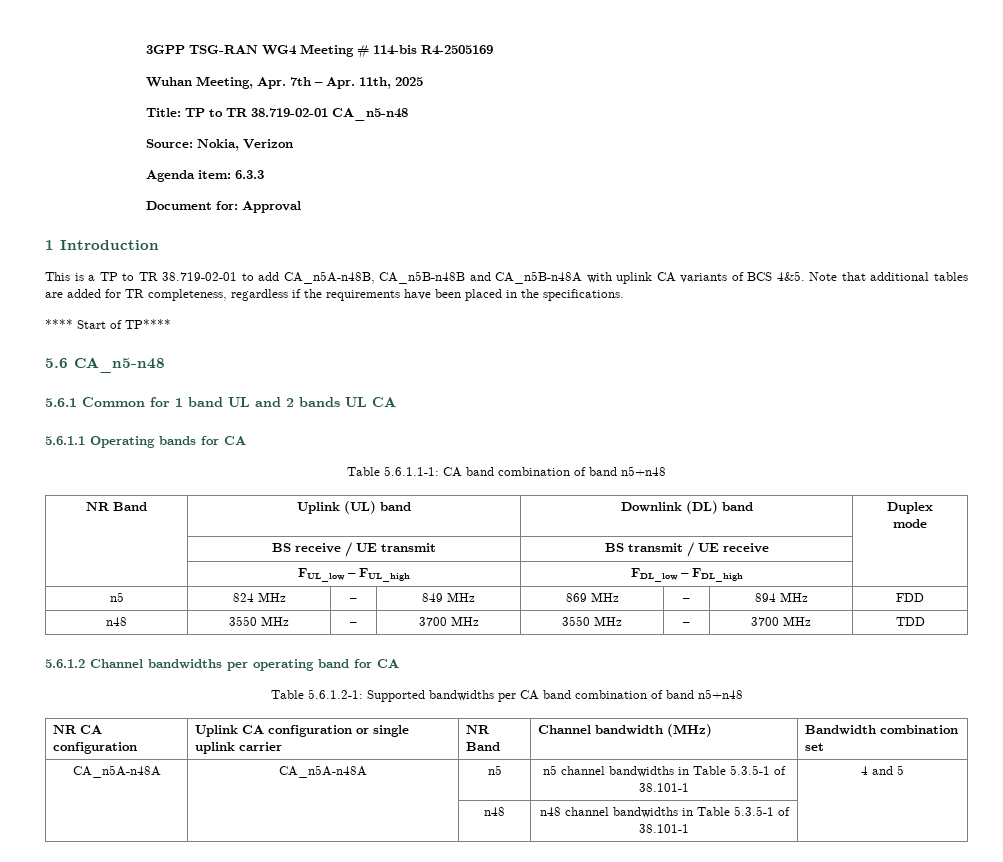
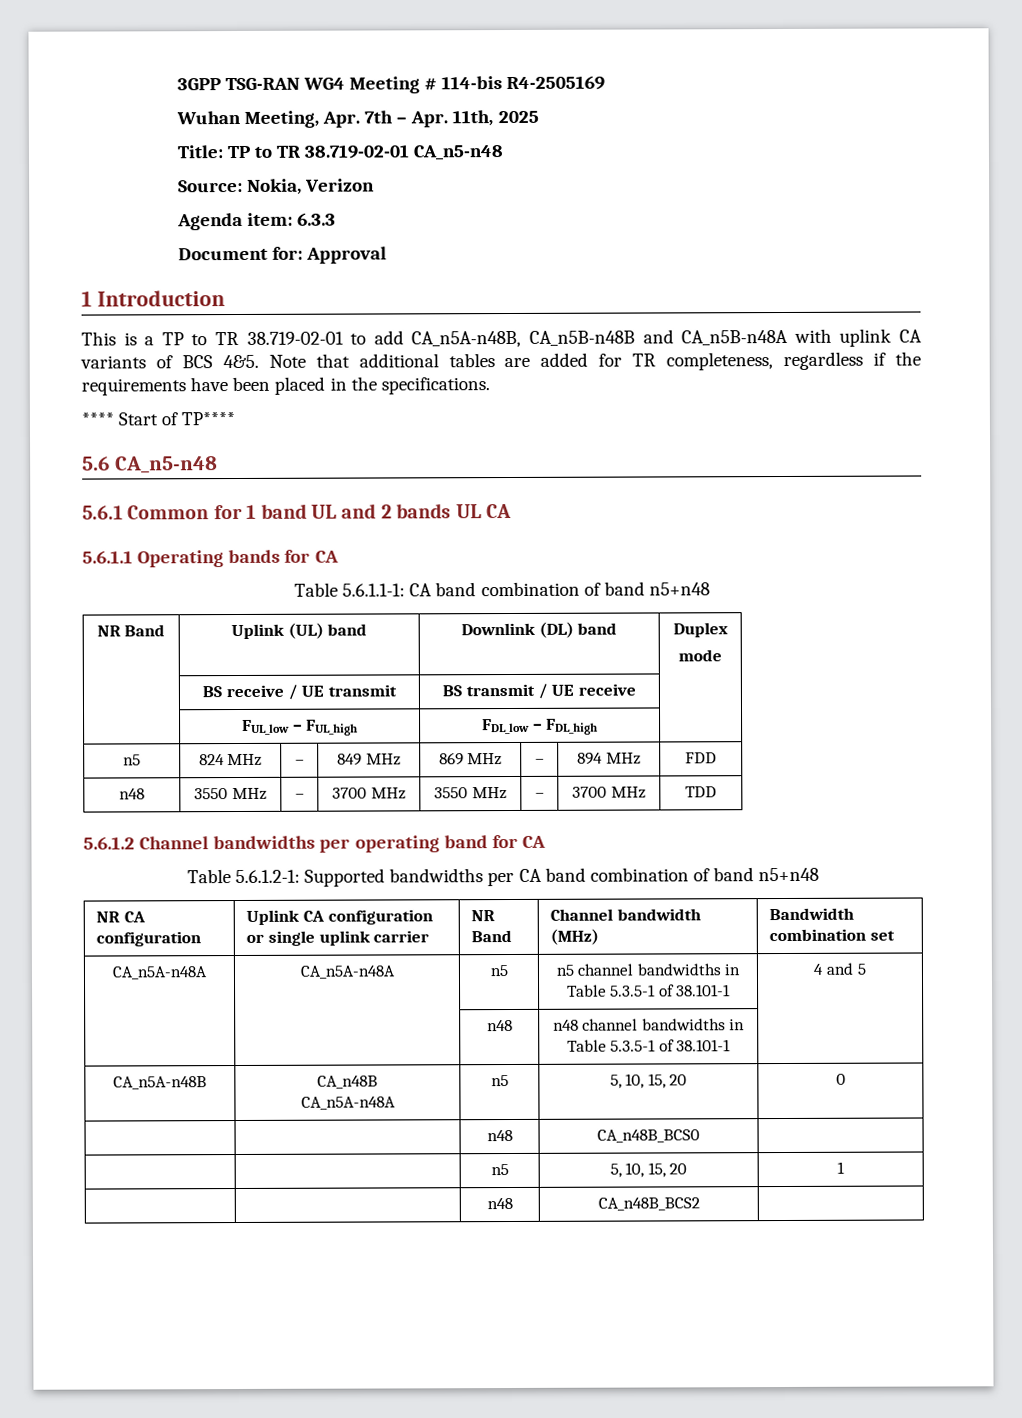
+ CA_n5A-n48B | CA_n48B
+ CA_n5A-n48A | n5 | 5, 10, 15, 20 | 0
+ | | n48 | CA_n48B_BCS0 |
+ | | n5 | 5, 10, 15, 20 | 1
+ | | n48 | CA_n48B_BCS2 |

